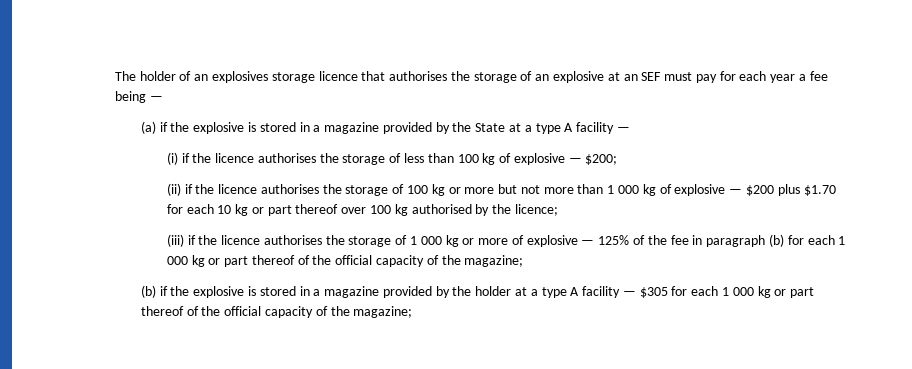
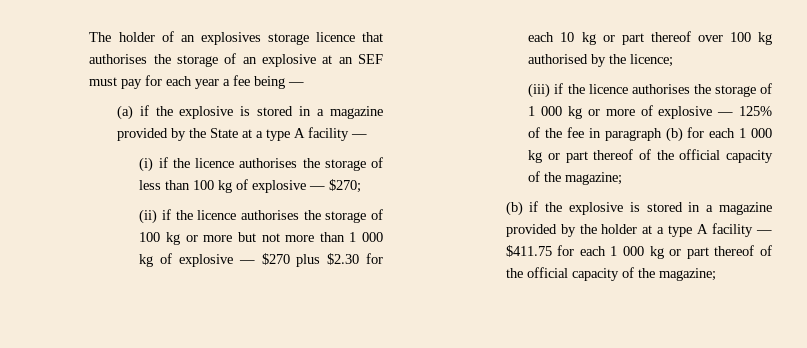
- (i) if the licence authorises the storage of less than 100 kg of explosive — $200;
+ (i) if the licence authorises the storage of less than 100 kg of explosive — $270;
- (ii) if the licence authorises the storage of 100 kg or more but not more than 1 000 kg of explosive — $200 plus $1.70 for each 10 kg or part thereof over 100 kg authorised by the licence;
+ (ii) if the licence authorises the storage of 100 kg or more but not more than 1 000 kg of explosive — $270 plus $2.30 for each 10 kg or part thereof over 100 kg authorised by the licence;
- (b) if the explosive is stored in a magazine provided by the holder at a type A facility — $305 for each 1 000 kg or part thereof of the official capacity of the magazine;
+ (b) if the explosive is stored in a magazine provided by the holder at a type A facility — $411.75 for each 1 000 kg or part thereof of the official capacity of the magazine;

